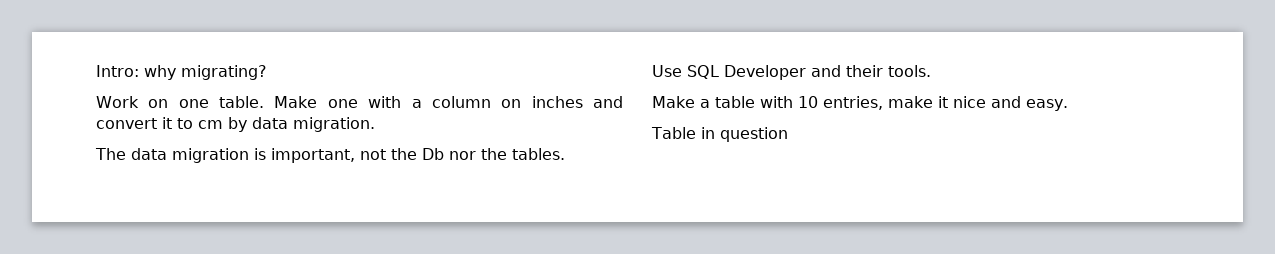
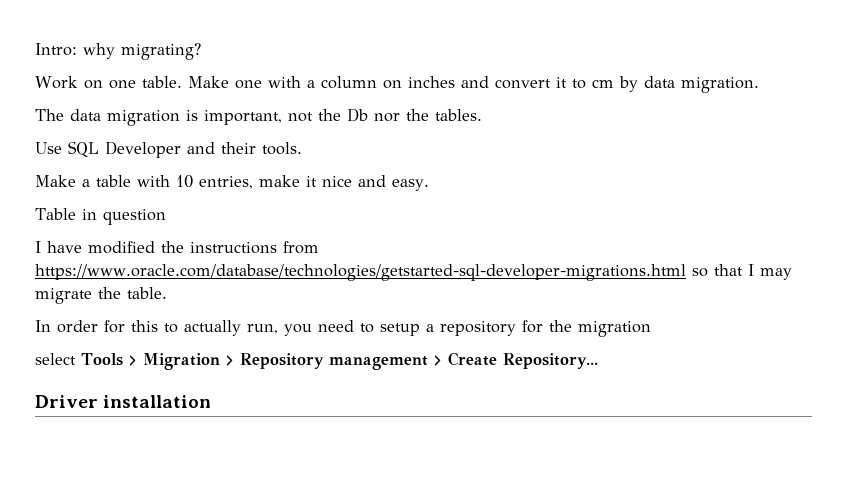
+ I have modified the instructions from https://www.oracle.com/database/technologies/getstarted-sql-developer-migrations.html so that I may migrate the table.
+ In order for this to actually run, you need to setup a repository for the migration
+ select Tools > Migration > Repository management > Create Repository...
+ Driver installation

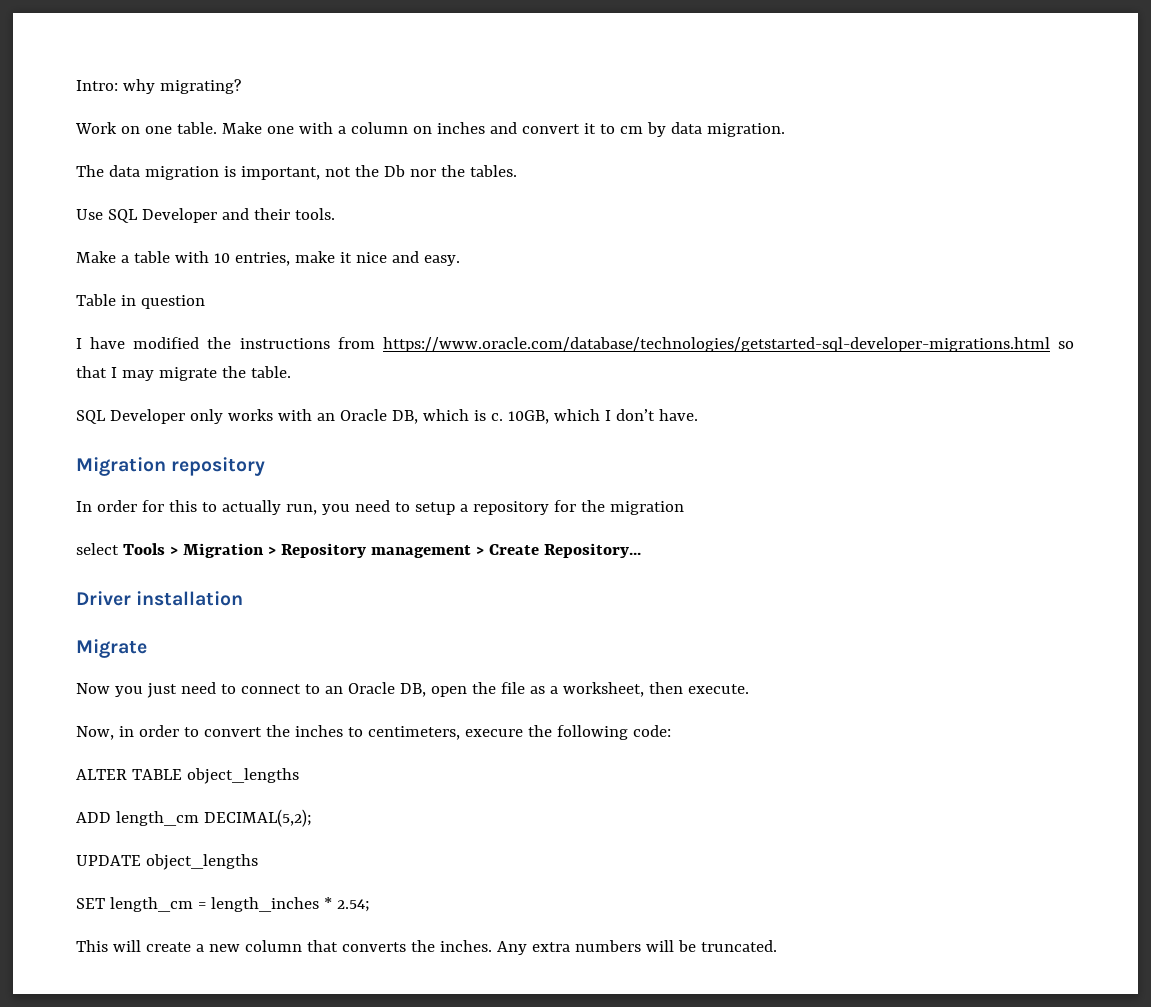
+ SQL Developer only works with an Oracle DB, which is c. 10GB, which I don’t have.
+ Migration repository
+ Migrate
+ Now you just need to connect to an Oracle DB, open the file as a worksheet, then execute.
+ Now, in order to convert the inches to centimeters, execure the following code:
+ ALTER TABLE object_lengths
+ ADD length_cm DECIMAL(5,2);
+ UPDATE object_lengths
+ SET length_cm = length_inches * 2.54;
+ This will create a new column that converts the inches. Any extra numbers will be truncated.

